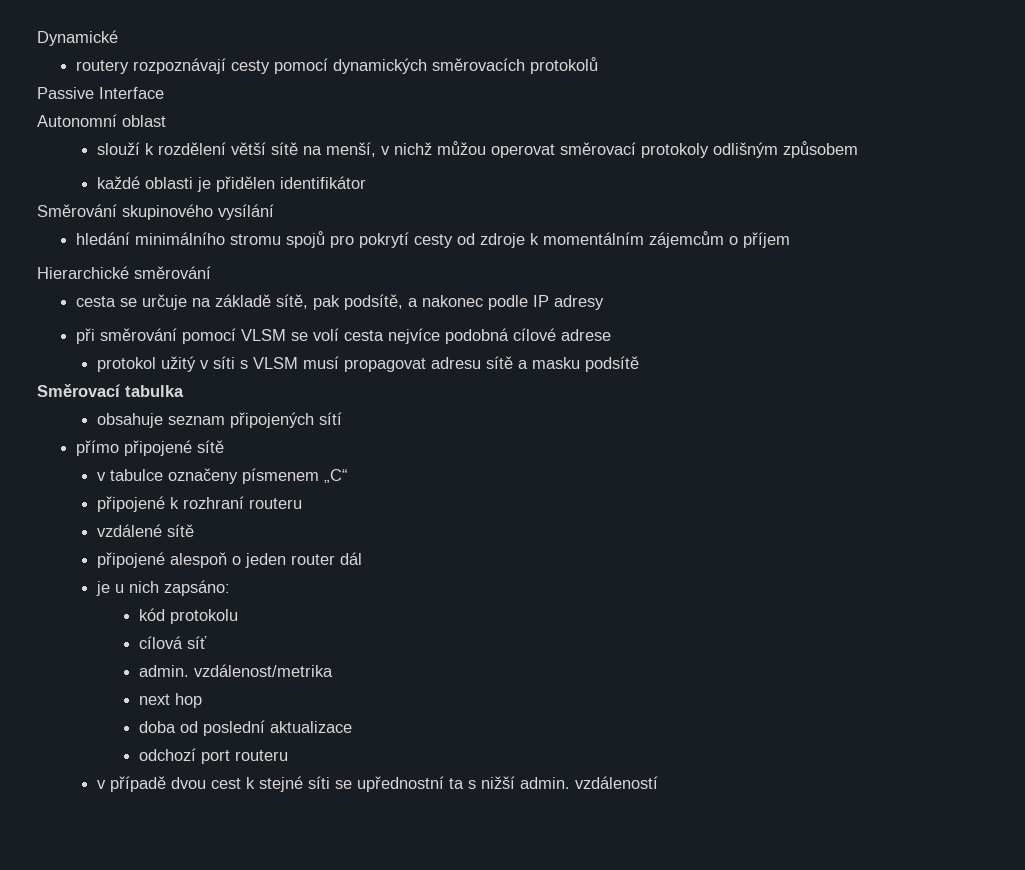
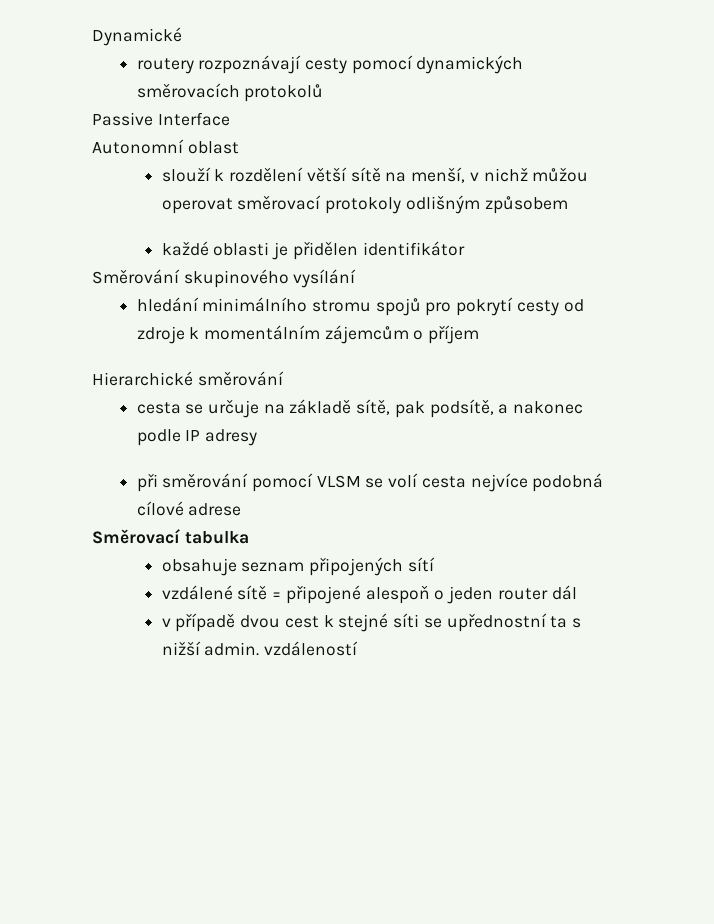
- protokol užitý v síti s VLSM musí propagovat adresu sítě a masku podsítě
- přímo připojené sítě
- v tabulce označeny písmenem „C“
- připojené k rozhraní routeru
- vzdálené sítě
- připojené alespoň o jeden router dál
+ vzdálené sítě = připojené alespoň o jeden router dál
- je u nich zapsáno:
- kód protokolu
- cílová síť
- admin. vzdálenost/metrika
- next hop
- doba od poslední aktualizace
- odchozí port routeru

